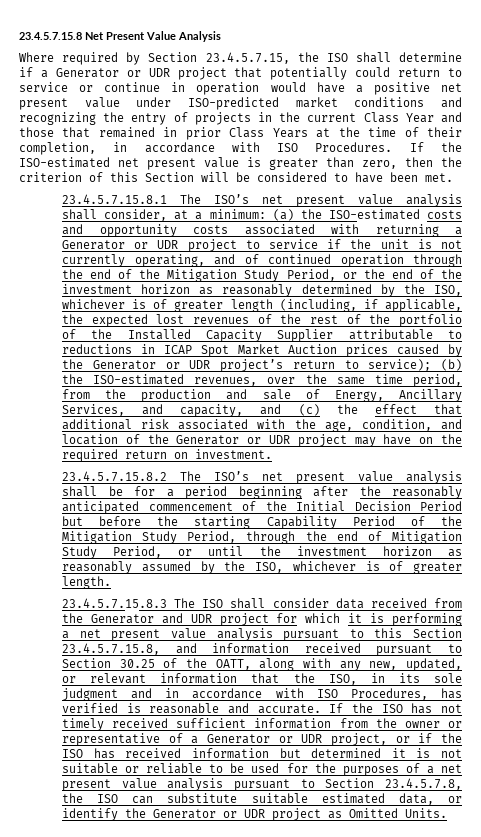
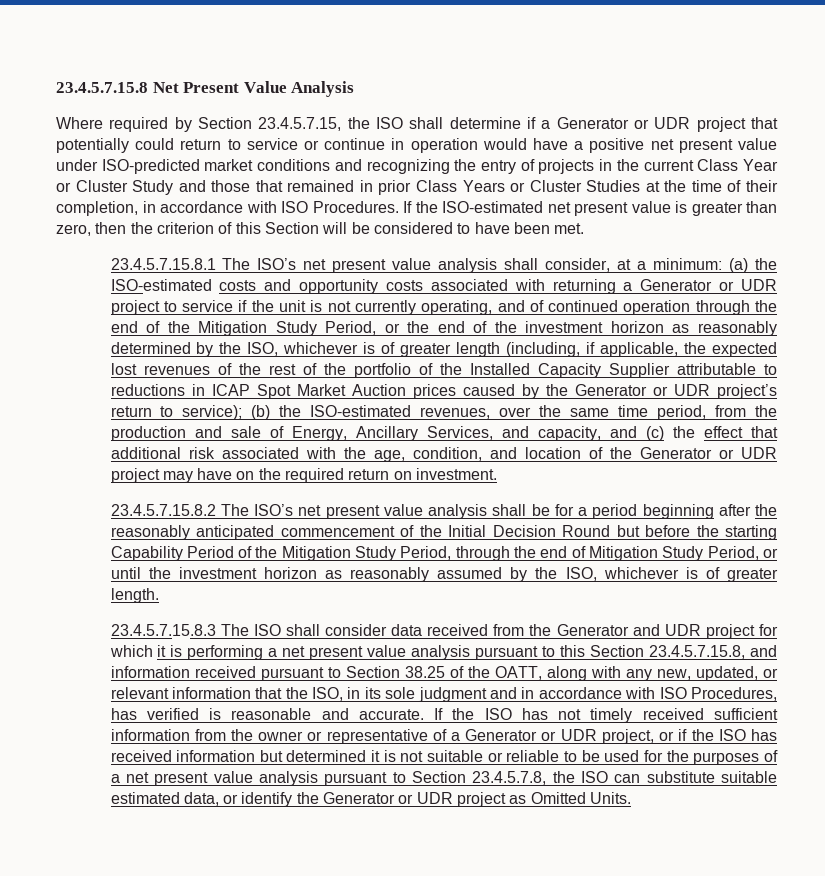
- Where required by Section 23.4.5.7.15, the ISO shall determine if a Generator or UDR project that potentially could return to service or continue in operation would have a positive net present value under ISO-predicted market conditions and recognizing the entry of projects in the current Class Year and those that remained in prior Class Years at the time of their completion, in accordance with ISO Procedures.
+ Where required by Section 23.4.5.7.15, the ISO shall determine if a Generator or UDR project that potentially could return to service or continue in operation would have a positive net present value under ISO-predicted market conditions and recognizing the entry of projects in the current Class Year or Cluster Study and those that remained in prior Class Years or Cluster Studies at the time of their completion, in accordance with ISO Procedures.
- 23.4.5.7.15.8.2 The ISO’s net present value analysis shall be for a period beginning after the reasonably anticipated commencement of the Initial Decision Period but before the starting Capability Period of the Mitigation Study Period, through the end of Mitigation Study Period, or until the investment horizon as reasonably assumed by the ISO, whichever is of greater length.
+ 23.4.5.7.15.8.2 The ISO’s net present value analysis shall be for a period beginning after the reasonably anticipated commencement of the Initial Decision Round but before the starting Capability Period of the Mitigation Study Period, through the end of Mitigation Study Period, or until the investment horizon as reasonably assumed by the ISO, whichever is of greater length.
- 23.4.5.7.15.8.3 The ISO shall consider data received from the Generator and UDR project for which it is performing a net present value analysis pursuant to this Section 23.4.5.7.15.8, and information received pursuant to Section 30.25 of the OATT, along with any new, updated, or relevant information that the ISO, in its sole judgment and in accordance with ISO Procedures, has verified is reasonable and accurate.
+ 23.4.5.7.15.8.3 The ISO shall consider data received from the Generator and UDR project for which it is performing a net present value analysis pursuant to this Section 23.4.5.7.15.8, and information received pursuant to Section 38.25 of the OATT, along with any new, updated, or relevant information that the ISO, in its sole judgment and in accordance with ISO Procedures, has verified is reasonable and accurate.

